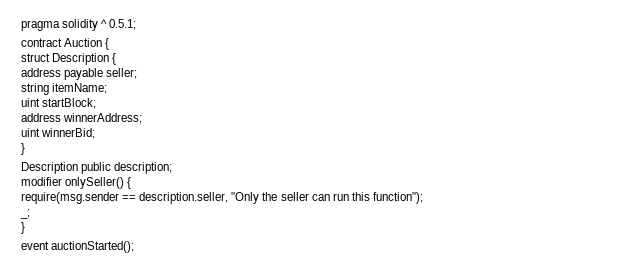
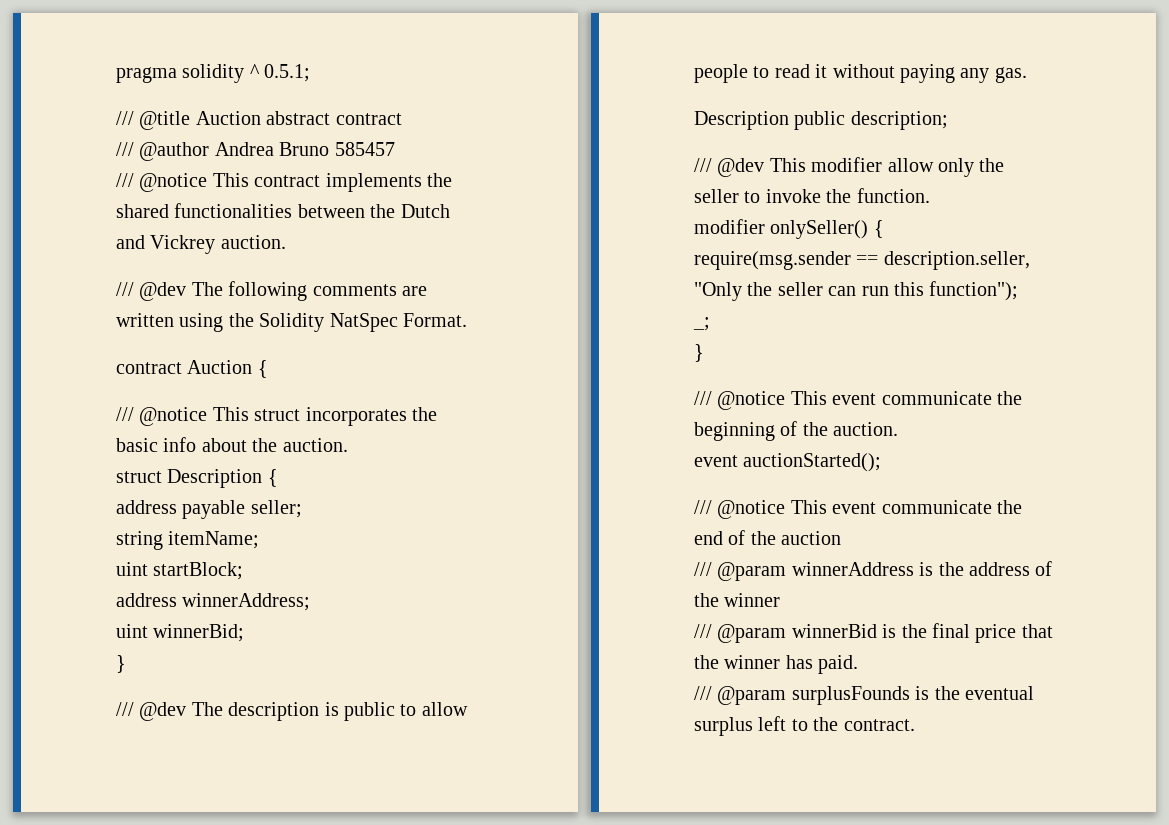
+ /// @title Auction abstract contract
+ /// @author Andrea Bruno 585457
+ /// @notice This contract implements the shared functionalities between the Dutch and Vickrey auction.
+ /// @dev The following comments are written using the Solidity NatSpec Format.
  contract Auction {
+ /// @notice This struct incorporates the basic info about the auction.
+ /// @dev The description is public to allow people to read it without paying any gas.
  Description public description;
+ /// @dev This modifier allow only the seller to invoke the function.
+ /// @notice This event communicate the beginning of the auction.
  event auctionStarted();
+ /// @notice This event communicate the end of the auction
+ /// @param winnerAddress is the address of the winner
+ /// @param winnerBid is the final price that the winner has paid.
+ /// @param surplusFounds is the eventual surplus left to the contract.

